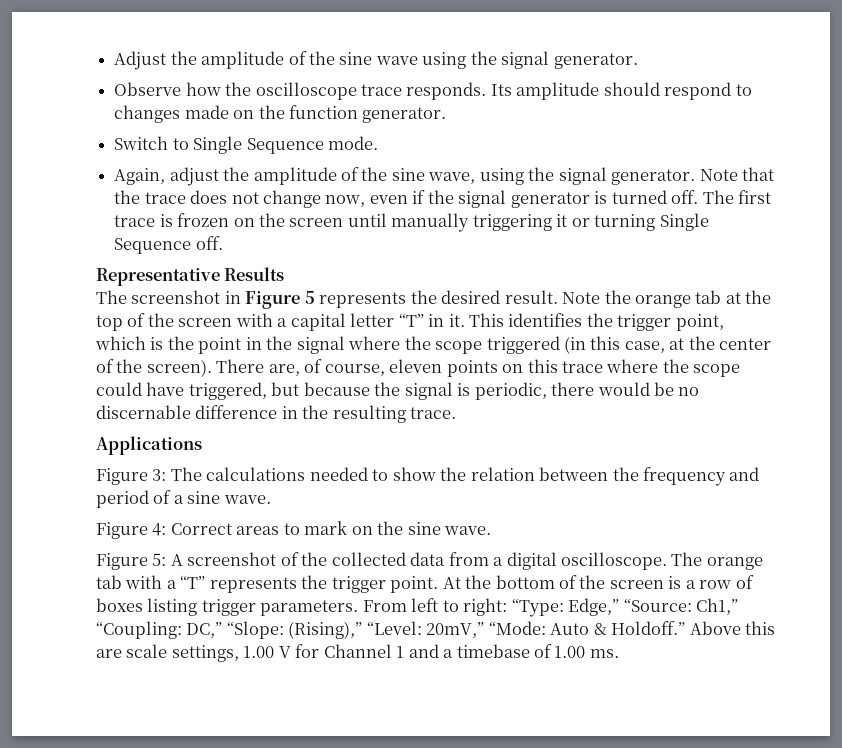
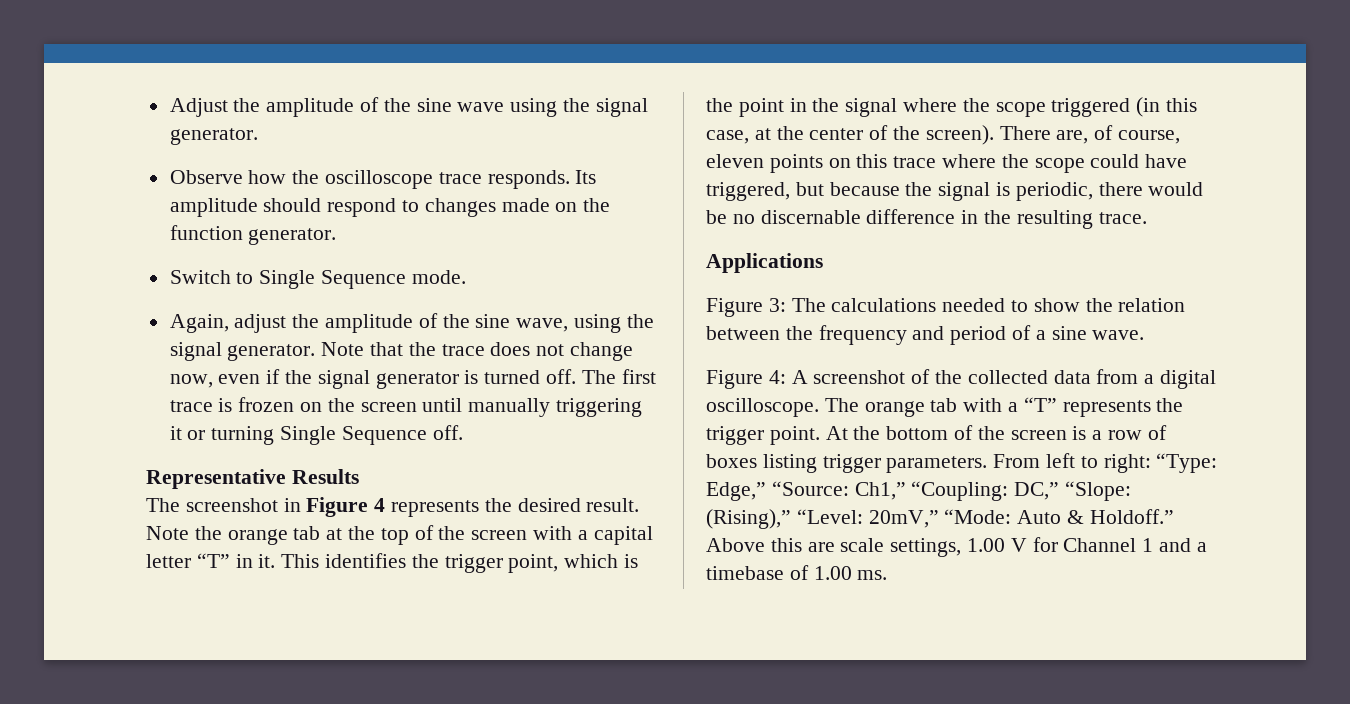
- The screenshot in Figure 5 represents the desired result.
+ The screenshot in Figure 4 represents the desired result.
- Figure 4: Correct areas to mark on the sine wave.
- Figure 5: A screenshot of the collected data from a digital oscilloscope.
+ Figure 4: A screenshot of the collected data from a digital oscilloscope.

